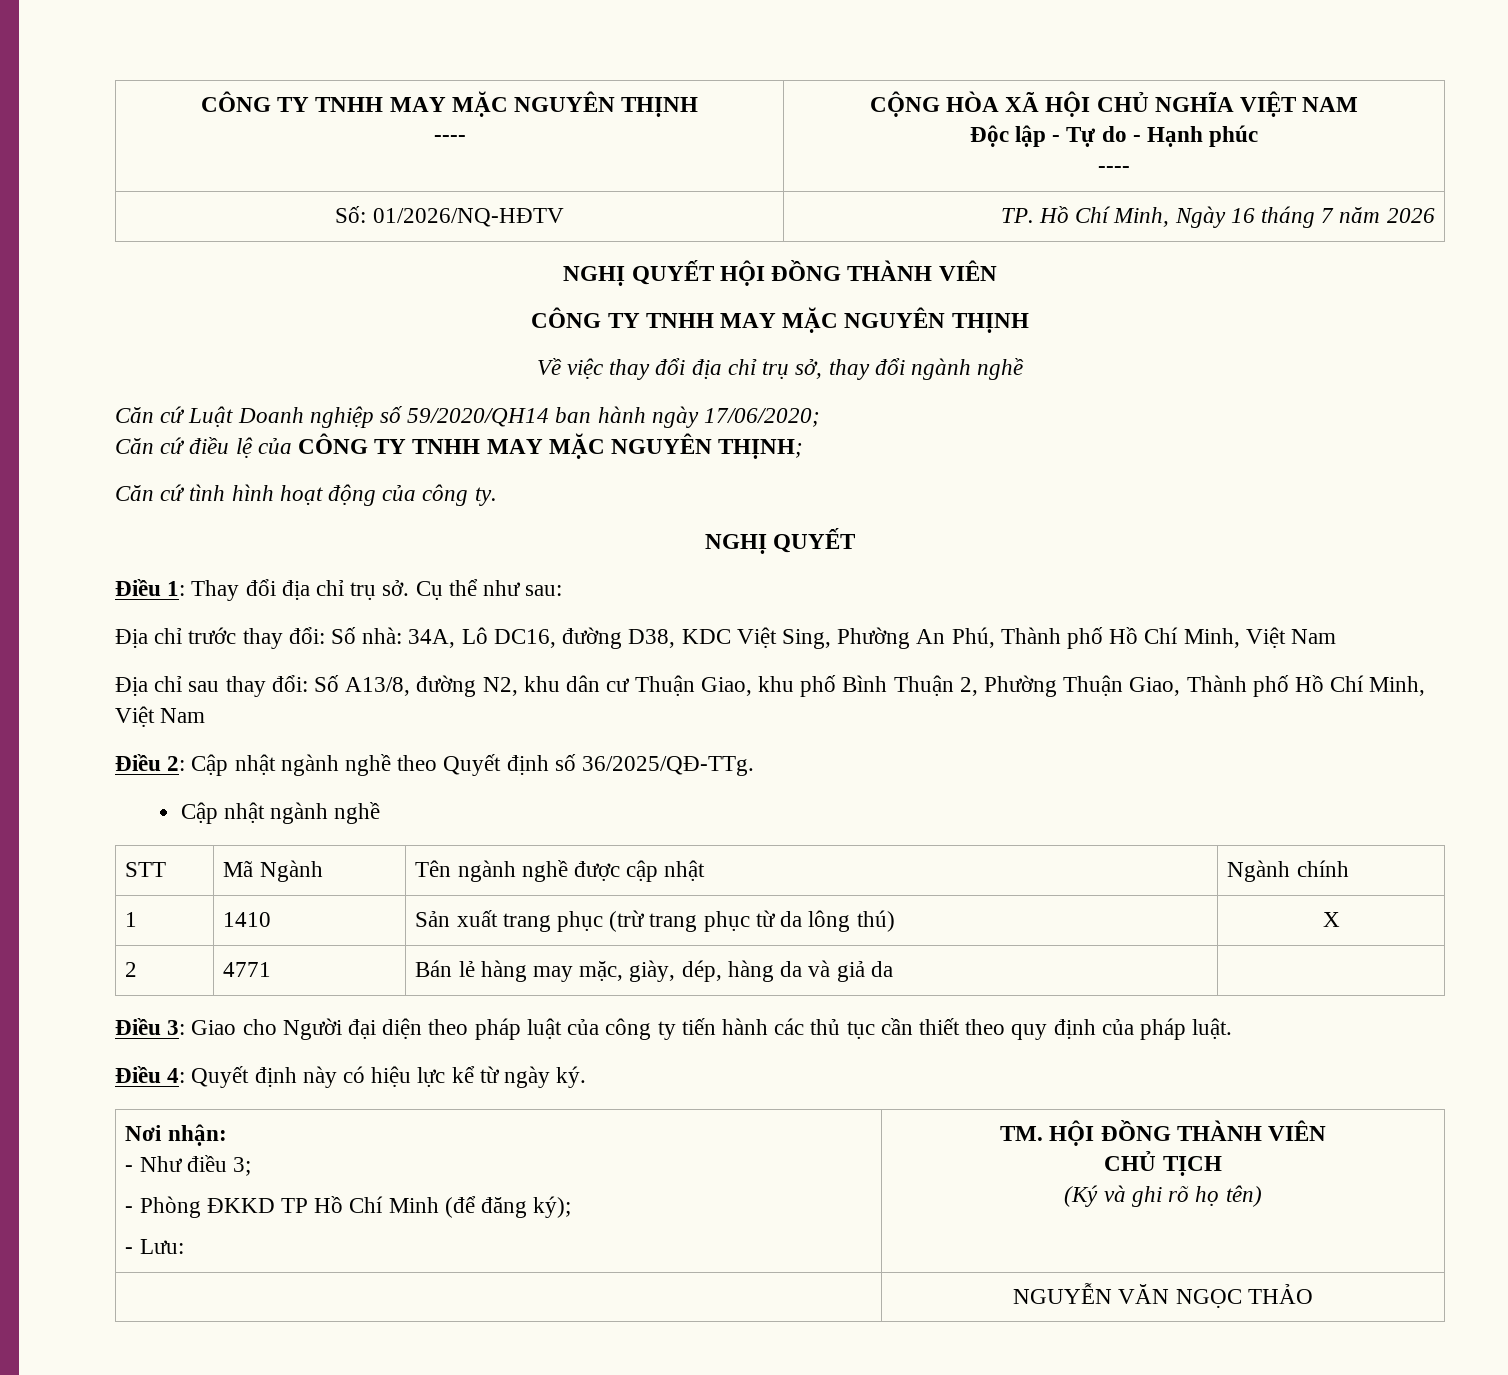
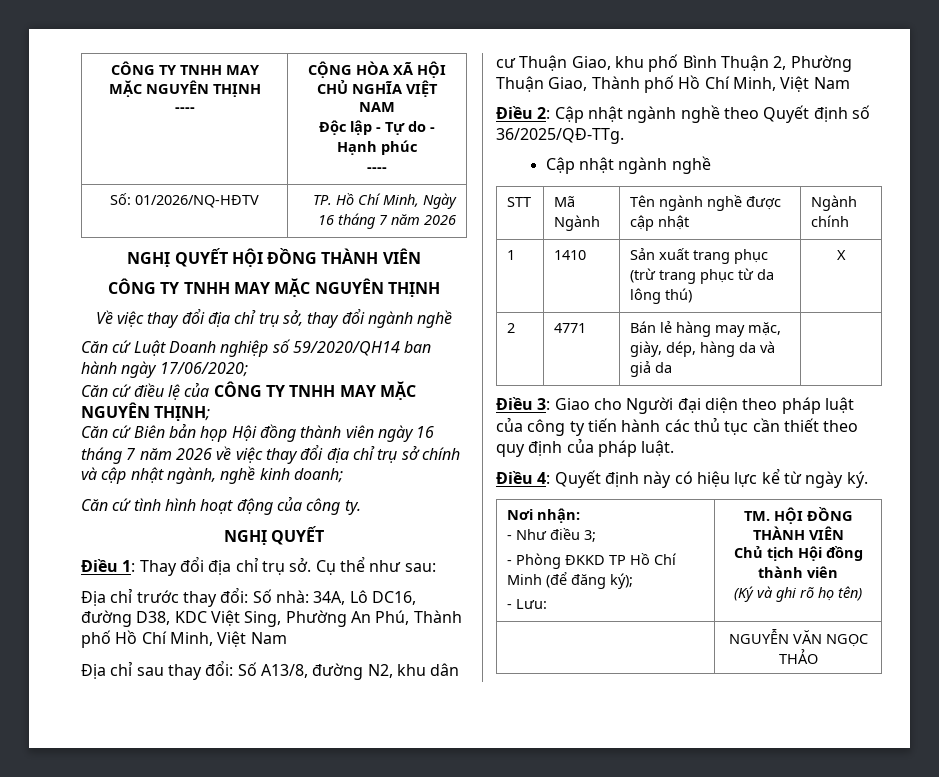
+ Căn cứ Biên bản họp Hội đồng thành viên ngày 16 tháng 7 năm 2026 về việc thay đổi địa chỉ trụ sở chính và cập nhật ngành, nghề kinh doanh;
  Nơi nhận:
  - Như điều 3;
  - Phòng ĐKKD TP Hồ Chí Minh (để đăng ký);
  - Lưu: | TM. HỘI ĐỒNG THÀNH VIÊN
- CHỦ TỊCH
+ Chủ tịch Hội đồng thành viên

